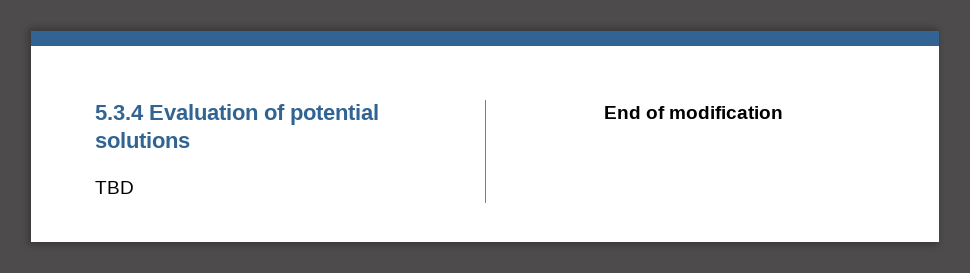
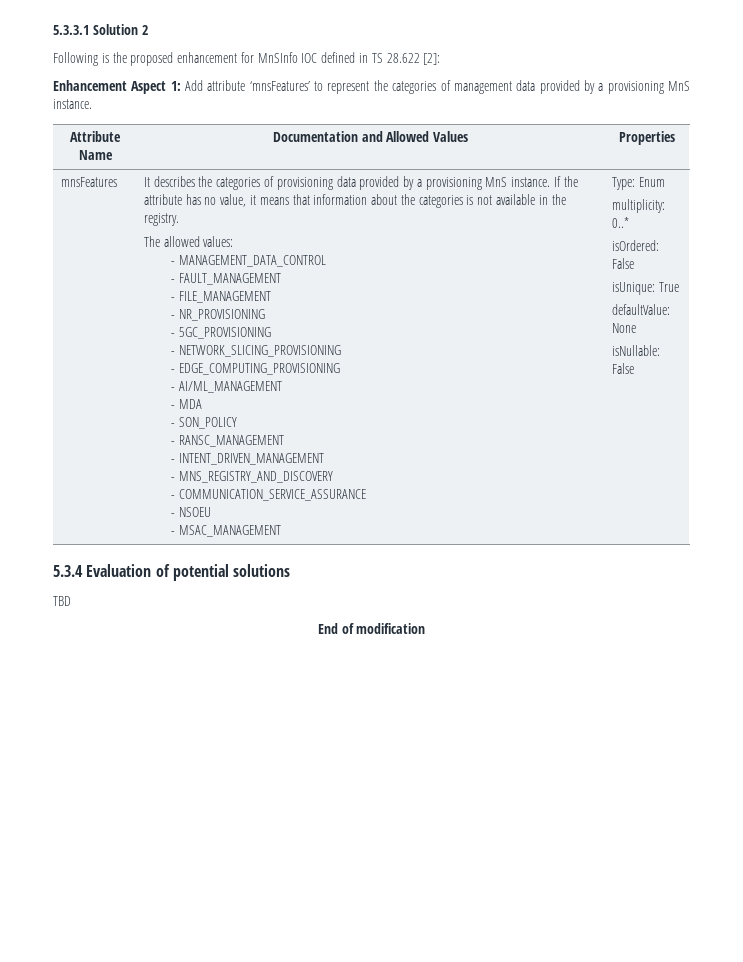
+ 5.3.3.1 Solution 2
+ Following is the proposed enhancement for MnSInfo IOC defined in TS 28.622 [2]:
+ Enhancement Aspect 1: Add attribute ‘mnsFeatures’ to represent the categories of management data provided by a provisioning MnS instance.
+ Attribute Name | Documentation and Allowed Values | Properties
+ mnsFeatures | It describes the categories of provisioning data provided by a provisioning MnS instance. If the attribute has no value, it means that information about the categories is not available in the registry.
+ The allowed values:
+ - MANAGEMENT_DATA_CONTROL
+ - FAULT_MANAGEMENT
+ - FILE_MANAGEMENT
+ - NR_PROVISIONING
+ - 5GC_PROVISIONING
+ - NETWORK_SLICING_PROVISIONING
+ - EDGE_COMPUTING_PROVISIONING
+ - AI/ML_MANAGEMENT
+ - MDA
+ - SON_POLICY
+ - RANSC_MANAGEMENT
+ - INTENT_DRIVEN_MANAGEMENT
+ - MNS_REGISTRY_AND_DISCOVERY
+ - COMMUNICATION_SERVICE_ASSURANCE
+ - NSOEU
+ - MSAC_MANAGEMENT | Type: Enum
+ multiplicity: 0..*
+ isOrdered: False
+ isUnique: True
+ defaultValue: None
+ isNullable: False

